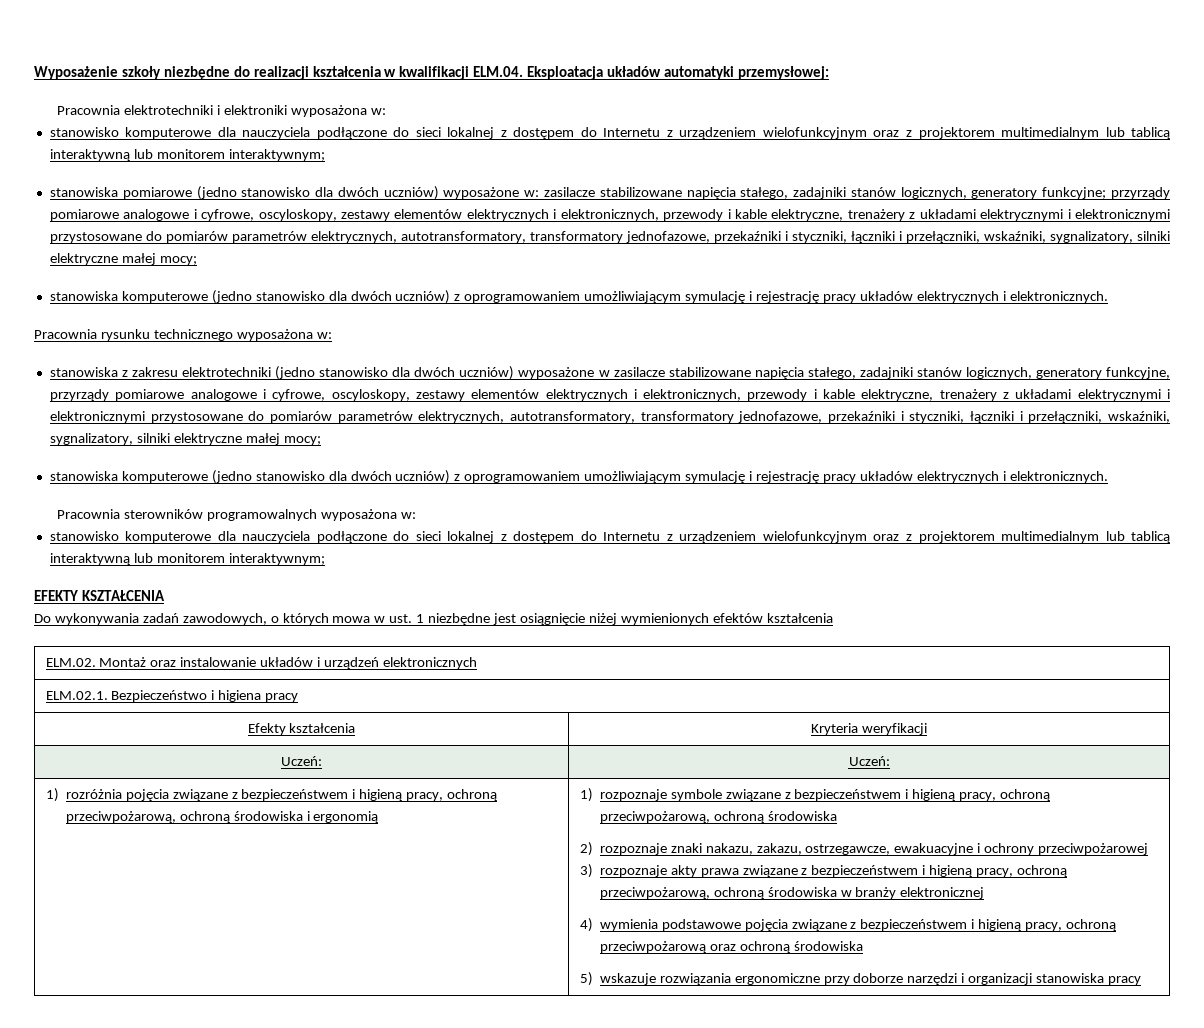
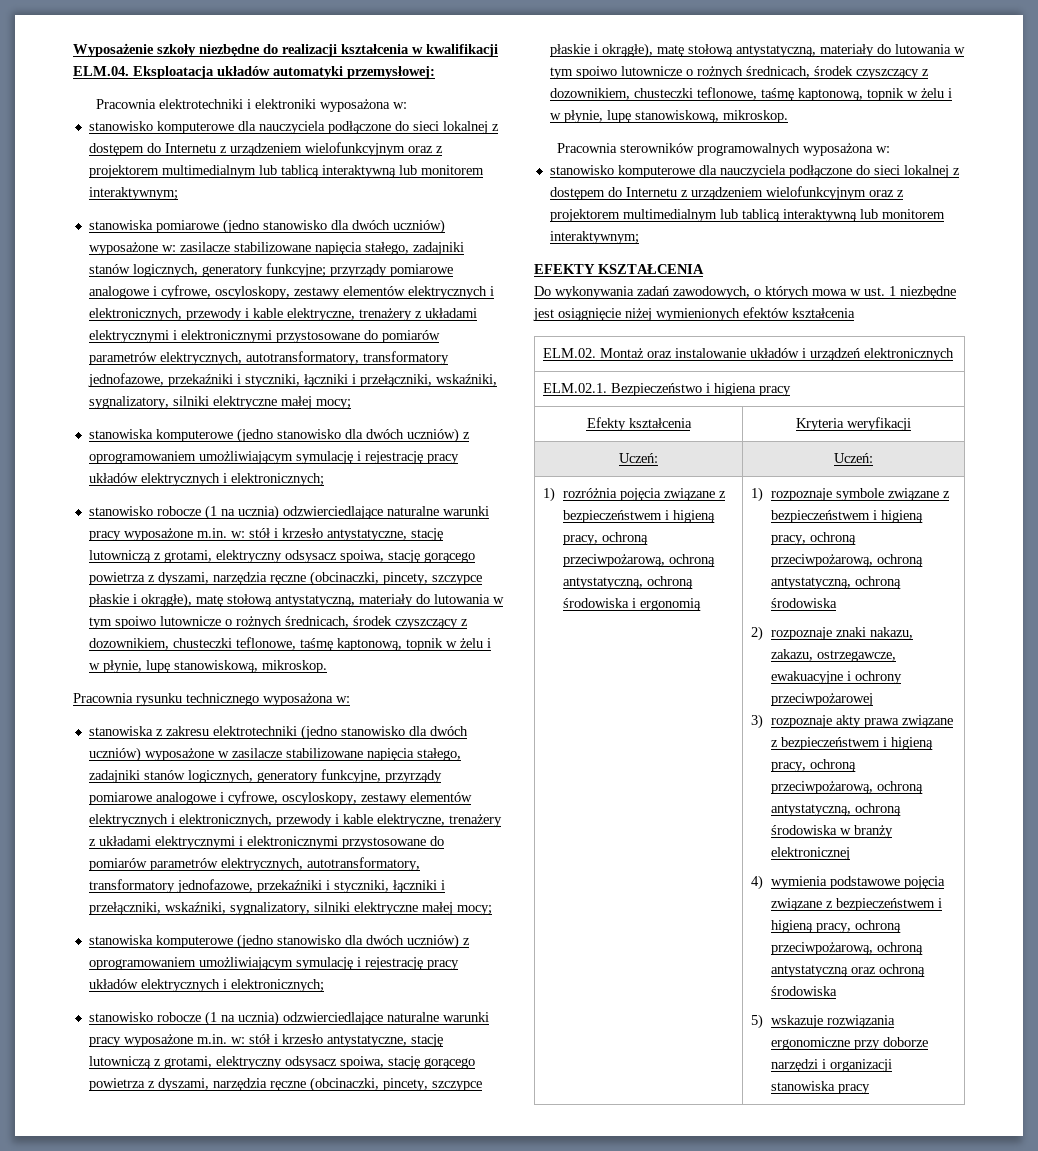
  zasilacze stabilizowane napięcia stałego, zadajniki stanów logicznych, generatory funkcyjne; przyrządy pomiarowe analogowe i cyfrowe, oscyloskopy, zestawy elementów elektrycznych i elektronicznych, przewody i kable elektryczne, trenażery z układami elektrycznymi i elektronicznymi przystosowane do pomiarów parametrów elektrycznych, autotransformatory, transformatory jednofazowe, przekaźniki i styczniki, łączniki i przełączniki, wskaźniki, sygnalizatory, silniki elektryczne małej mocy;
- stanowiska komputerowe (jedno stanowisko dla dwóch uczniów) z oprogramowaniem umożliwiającym symulację i rejestrację pracy układów elektrycznych i elektronicznych.
+ stanowiska komputerowe (jedno stanowisko dla dwóch uczniów) z oprogramowaniem umożliwiającym symulację i rejestrację pracy układów elektrycznych i elektronicznych;
+ stanowisko robocze (1 na ucznia) odzwierciedlające naturalne warunki pracy wyposażone m.in. w: stół i krzesło antystatyczne, stację lutowniczą z grotami, elektryczny odsysacz spoiwa, stację gorącego powietrza z dyszami, narzędzia ręczne (obcinaczki, pincety, szczypce płaskie i okrągłe), matę stołową antystatyczną, materiały do lutowania w tym spoiwo lutownicze o rożnych średnicach, środek czyszczący z dozownikiem, chusteczki teflonowe, taśmę kaptonową, topnik w żelu i w płynie, lupę stanowiskową, mikroskop.
  stanowiska z zakresu elektrotechniki (jedno stanowisko dla dwóch uczniów) wyposażone w zasilacze stabilizowane napięcia stałego, zadajniki stanów logicznych, generatory funkcyjne, przyrządy pomiarowe analogowe i cyfrowe, oscyloskopy, zestawy elementów elektrycznych i elektronicznych, przewody i kable elektryczne, trenażery z układami elektrycznymi i elektronicznymi przystosowane do pomiarów parametrów elektrycznych, autotransformatory, transformatory jednofazowe, przekaźniki i styczniki, łączniki i przełączniki, wskaźniki, sygnalizatory, silniki elektryczne małej mocy;
- stanowiska komputerowe (jedno stanowisko dla dwóch uczniów) z oprogramowaniem umożliwiającym symulację i rejestrację pracy układów elektrycznych i elektronicznych.
+ stanowiska komputerowe (jedno stanowisko dla dwóch uczniów) z oprogramowaniem umożliwiającym symulację i rejestrację pracy układów elektrycznych i elektronicznych;
+ stanowisko robocze (1 na ucznia) odzwierciedlające naturalne warunki pracy wyposażone m.in. w: stół i krzesło antystatyczne, stację lutowniczą z grotami, elektryczny odsysacz spoiwa, stację gorącego powietrza z dyszami, narzędzia ręczne (obcinaczki, pincety, szczypce płaskie i okrągłe), matę stołową antystatyczną, materiały do lutowania w tym spoiwo lutownicze o rożnych średnicach, środek czyszczący z dozownikiem, chusteczki teflonowe, taśmę kaptonową, topnik w żelu i w płynie, lupę stanowiskową, mikroskop.
- 1) rozróżnia pojęcia związane z bezpieczeństwem i higieną pracy, ochroną przeciwpożarową, ochroną środowiska i ergonomią
+ 1) rozróżnia pojęcia związane z bezpieczeństwem i higieną pracy, ochroną przeciwpożarową, ochroną antystatyczną, ochroną środowiska i ergonomią
- 1) rozpoznaje symbole związane z bezpieczeństwem i higieną pracy, ochroną przeciwpożarową, ochroną środowiska
+ 1) rozpoznaje symbole związane z bezpieczeństwem i higieną pracy, ochroną przeciwpożarową, ochroną antystatyczną, ochroną środowiska
- 3) rozpoznaje akty prawa związane z bezpieczeństwem i higieną pracy, ochroną przeciwpożarową, ochroną środowiska w branży elektronicznej
+ 3) rozpoznaje akty prawa związane z bezpieczeństwem i higieną pracy, ochroną przeciwpożarową, ochroną antystatyczną, ochroną środowiska w branży elektronicznej
- 4) wymienia podstawowe pojęcia związane z bezpieczeństwem i higieną pracy, ochroną przeciwpożarową oraz ochroną środowiska
+ 4) wymienia podstawowe pojęcia związane z bezpieczeństwem i higieną pracy, ochroną przeciwpożarową, ochroną antystatyczną oraz ochroną środowiska

